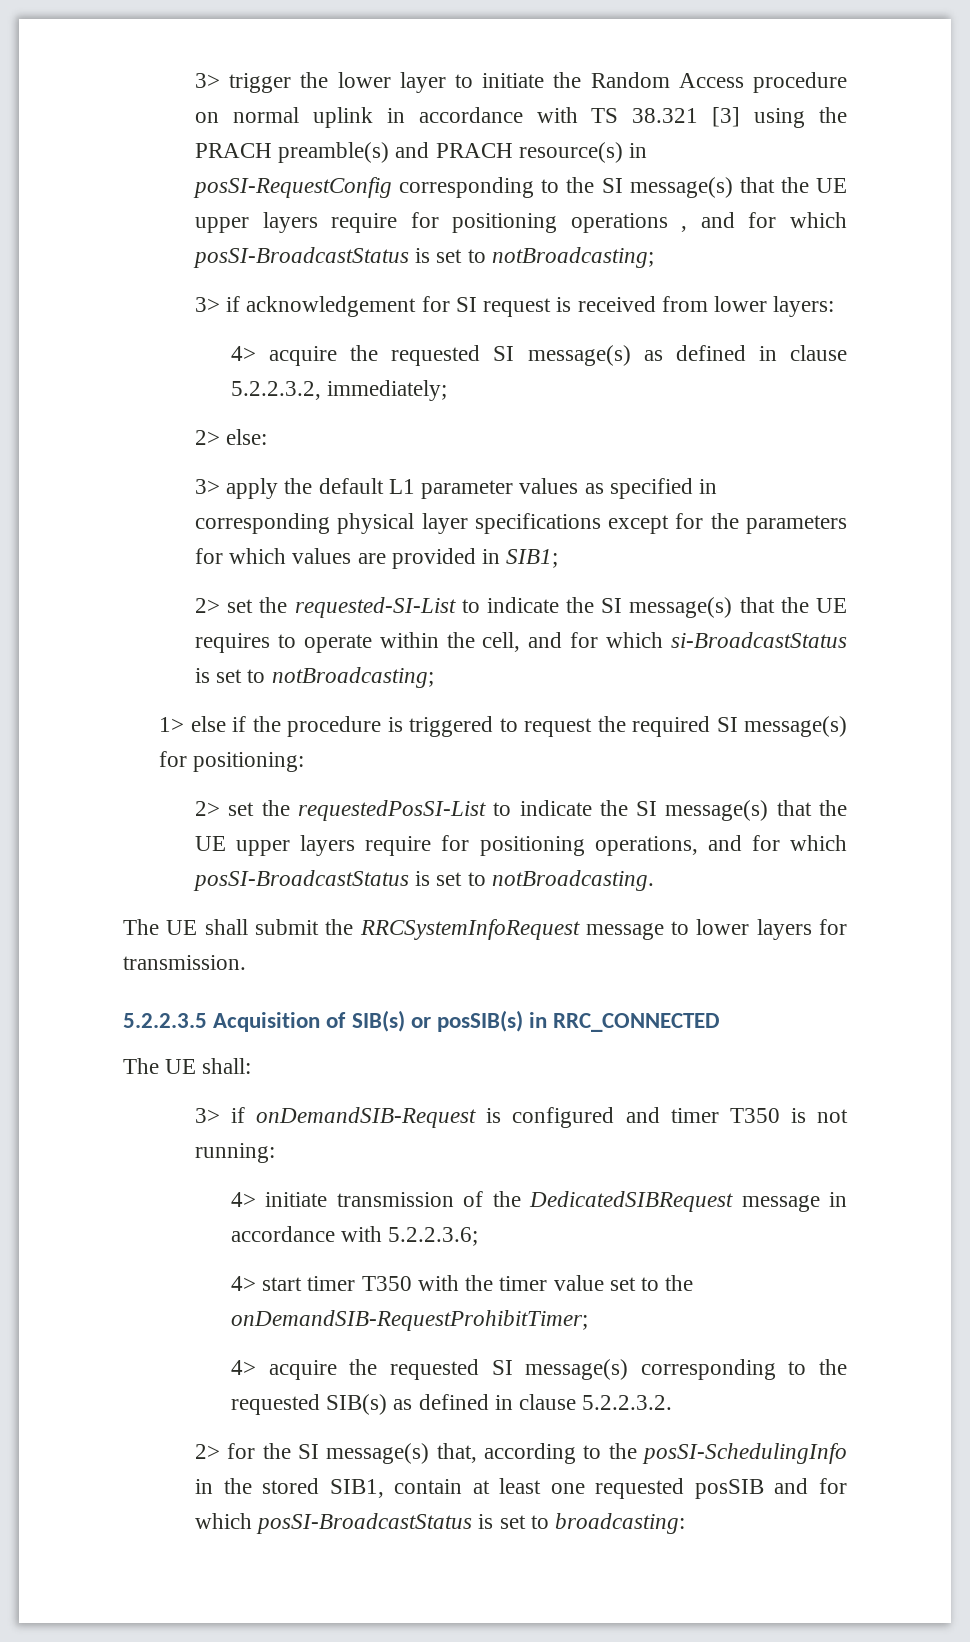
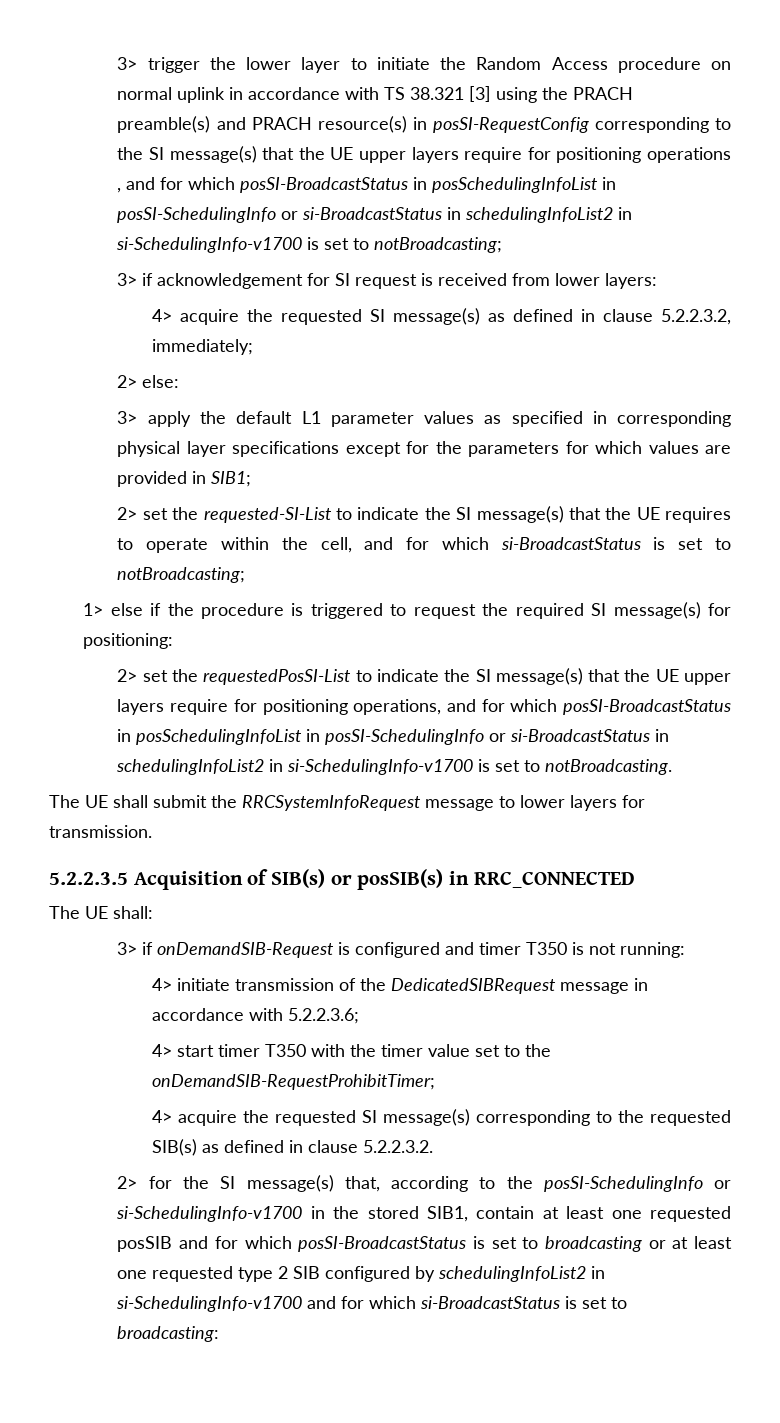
- 3> trigger the lower layer to initiate the Random Access procedure on normal uplink in accordance with TS 38.321 [3] using the PRACH preamble(s) and PRACH resource(s) in posSI-RequestConfig corresponding to the SI message(s) that the UE upper layers require for positioning operations , and for which posSI-BroadcastStatus is set to notBroadcasting;
+ 3> trigger the lower layer to initiate the Random Access procedure on normal uplink in accordance with TS 38.321 [3] using the PRACH preamble(s) and PRACH resource(s) in posSI-RequestConfig corresponding to the SI message(s) that the UE upper layers require for positioning operations , and for which posSI-BroadcastStatus in posSchedulingInfoList in posSI-SchedulingInfo or si-BroadcastStatus in schedulingInfoList2 in si-SchedulingInfo-v1700 is set to notBroadcasting;
- 2> set the requestedPosSI-List to indicate the SI message(s) that the UE upper layers require for positioning operations, and for which posSI-BroadcastStatus is set to notBroadcasting.
+ 2> set the requestedPosSI-List to indicate the SI message(s) that the UE upper layers require for positioning operations, and for which posSI-BroadcastStatus in posSchedulingInfoList in posSI-SchedulingInfo or si-BroadcastStatus in schedulingInfoList2 in si-SchedulingInfo-v1700 is set to notBroadcasting.
- 2> for the SI message(s) that, according to the posSI-SchedulingInfo in the stored SIB1, contain at least one requested posSIB and for which posSI-BroadcastStatus is set to broadcasting:
+ 2> for the SI message(s) that, according to the posSI-SchedulingInfo or si-SchedulingInfo-v1700 in the stored SIB1, contain at least one requested posSIB and for which posSI-BroadcastStatus is set to broadcasting or at least one requested type 2 SIB configured by schedulingInfoList2 in si-SchedulingInfo-v1700 and for which si-BroadcastStatus is set to broadcasting:

